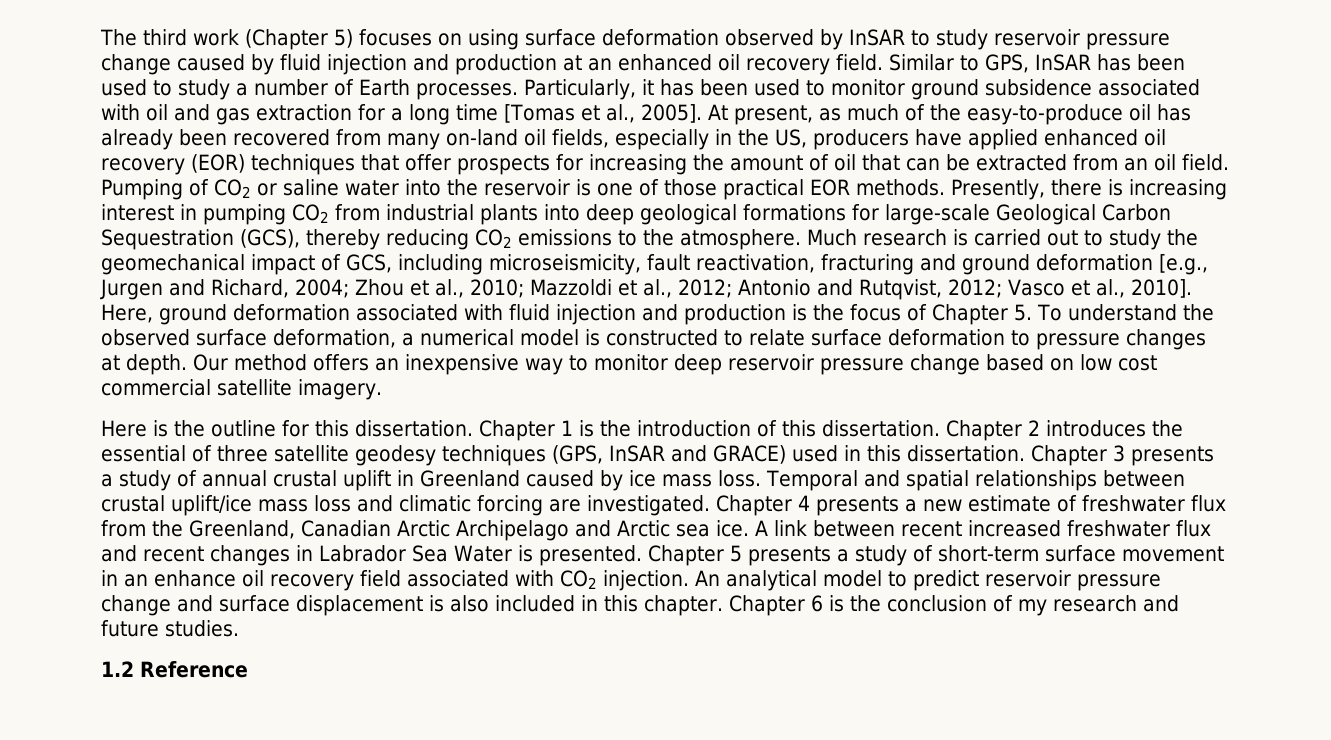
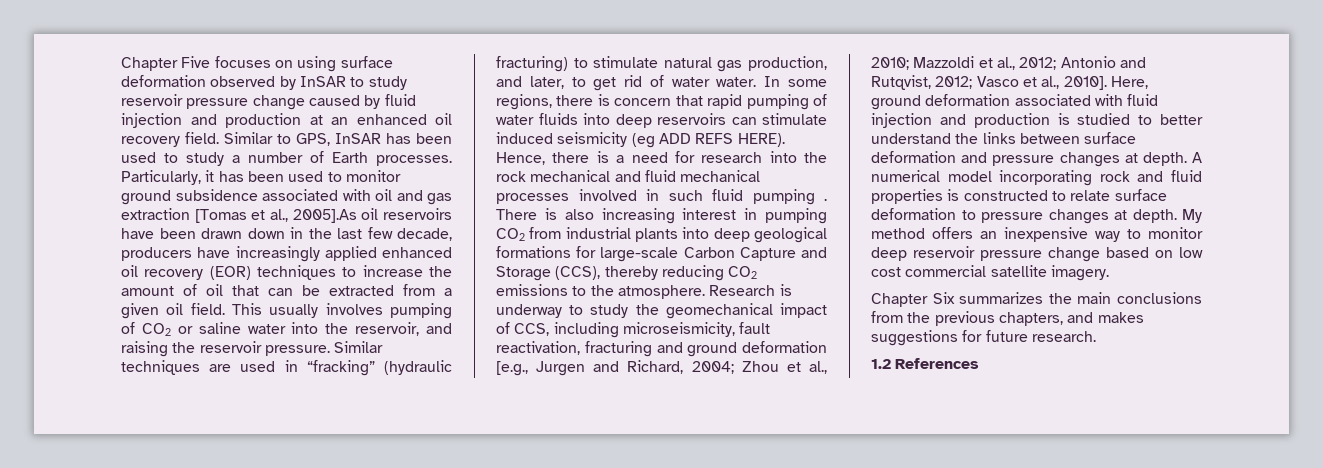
- The third work (Chapter 5) focuses on using surface deformation observed by InSAR to study reservoir pressure change caused by fluid injection and production at an enhanced oil recovery field.
+ Chapter Five focuses on using surface deformation observed by InSAR to study reservoir pressure change caused by fluid injection and production at an enhanced oil recovery field.
- Particularly, it has been used to monitor ground subsidence associated with oil and gas extraction for a long time [Tomas et al., 2005]. At present, as much of the easy-to-produce oil has already been recovered from many on-land oil fields, especially in the US, producers have applied enhanced oil recovery (EOR) techniques that offer prospects for increasing the amount of oil that can be extracted from an oil field. Pumping of CO2 or saline water into the reservoir is one of those practical EOR methods. Presently, there is increasing interest in pumping CO2 from industrial plants into deep geological formations for large-scale Geological Carbon Sequestration (GCS), thereby reducing CO2 emissions to the atmosphere.
+ Particularly, it has been used to monitor ground subsidence associated with oil and gas extraction [Tomas et al., 2005].As oil reservoirs have been drawn down in the last few decade, producers have increasingly applied enhanced oil recovery (EOR) techniques to increase the amount of oil that can be extracted from a given oil field. This usually involves pumping of CO2 or saline water into the reservoir, and raising the reservoir pressure. Similar techniques are used in “fracking” (hydraulic fracturing) to stimulate natural gas production, and later, to get rid of water water. In some regions, there is concern that rapid pumping of water fluids into deep reservoirs can stimulate induced seismicity (eg ADD REFS HERE). Hence, there is a need for research into the rock mechanical and fluid mechanical processes involved in such fluid pumping . There is also increasing interest in pumping CO2 from industrial plants into deep geological formations for large-scale Carbon Capture and Storage (CCS), thereby reducing CO2 emissions to the atmosphere.
- Much research is carried out to study the geomechanical impact of GCS, including microseismicity, fault reactivation, fracturing and ground deformation [e.g., Jurgen and Richard, 2004; Zhou et al., 2010; Mazzoldi et al., 2012; Antonio and Rutqvist, 2012; Vasco et al., 2010].
+ Research is underway to study the geomechanical impact of CCS, including microseismicity, fault reactivation, fracturing and ground deformation [e.g., Jurgen and Richard, 2004; Zhou et al., 2010; Mazzoldi et al., 2012; Antonio and Rutqvist, 2012; Vasco et al., 2010].
- Here, ground deformation associated with fluid injection and production is the focus of Chapter 5. To understand the observed surface deformation, a numerical model is constructed to relate surface deformation to pressure changes at depth.
+ Here, ground deformation associated with fluid injection and production is studied to better understand the links between surface deformation and pressure changes at depth. A numerical model incorporating rock and fluid properties is constructed to relate surface deformation to pressure changes at depth.
- Our method offers an inexpensive way to monitor deep reservoir pressure change based on low cost commercial satellite imagery.
+ My method offers an inexpensive way to monitor deep reservoir pressure change based on low cost commercial satellite imagery.
- Here is the outline for this dissertation. Chapter 1 is the introduction of this dissertation. Chapter 2 introduces the essential of three satellite geodesy techniques (GPS, InSAR and GRACE) used in this dissertation. Chapter 3 presents a study of annual crustal uplift in Greenland caused by ice mass loss. Temporal and spatial relationships between crustal uplift/ice mass loss and climatic forcing are investigated. Chapter 4 presents a new estimate of freshwater flux from the Greenland, Canadian Arctic Archipelago and Arctic sea ice. A link between recent increased freshwater flux and recent changes in Labrador Sea Water is presented. Chapter 5 presents a study of short-term surface movement in an enhance oil recovery field associated with CO2 injection. An analytical model to predict reservoir pressure change and surface displacement is also included in this chapter. Chapter 6 is the conclusion of my research and future studies.
+ Chapter Six summarizes the main conclusions from the previous chapters, and makes suggestions for future research.
- 1.2 Reference
+ 1.2 References

